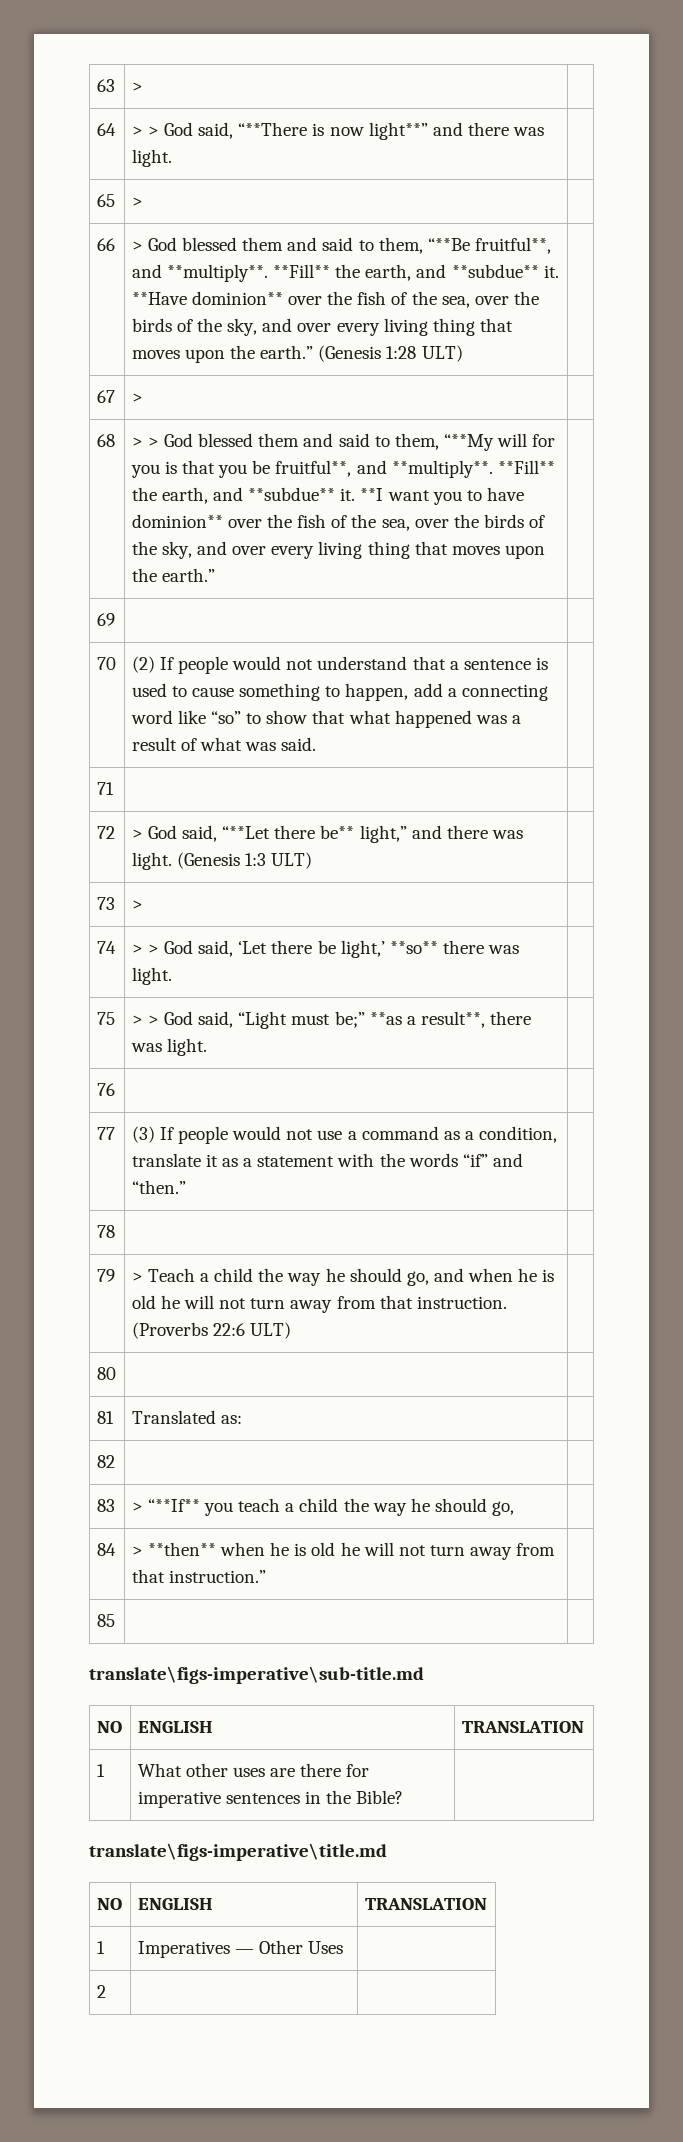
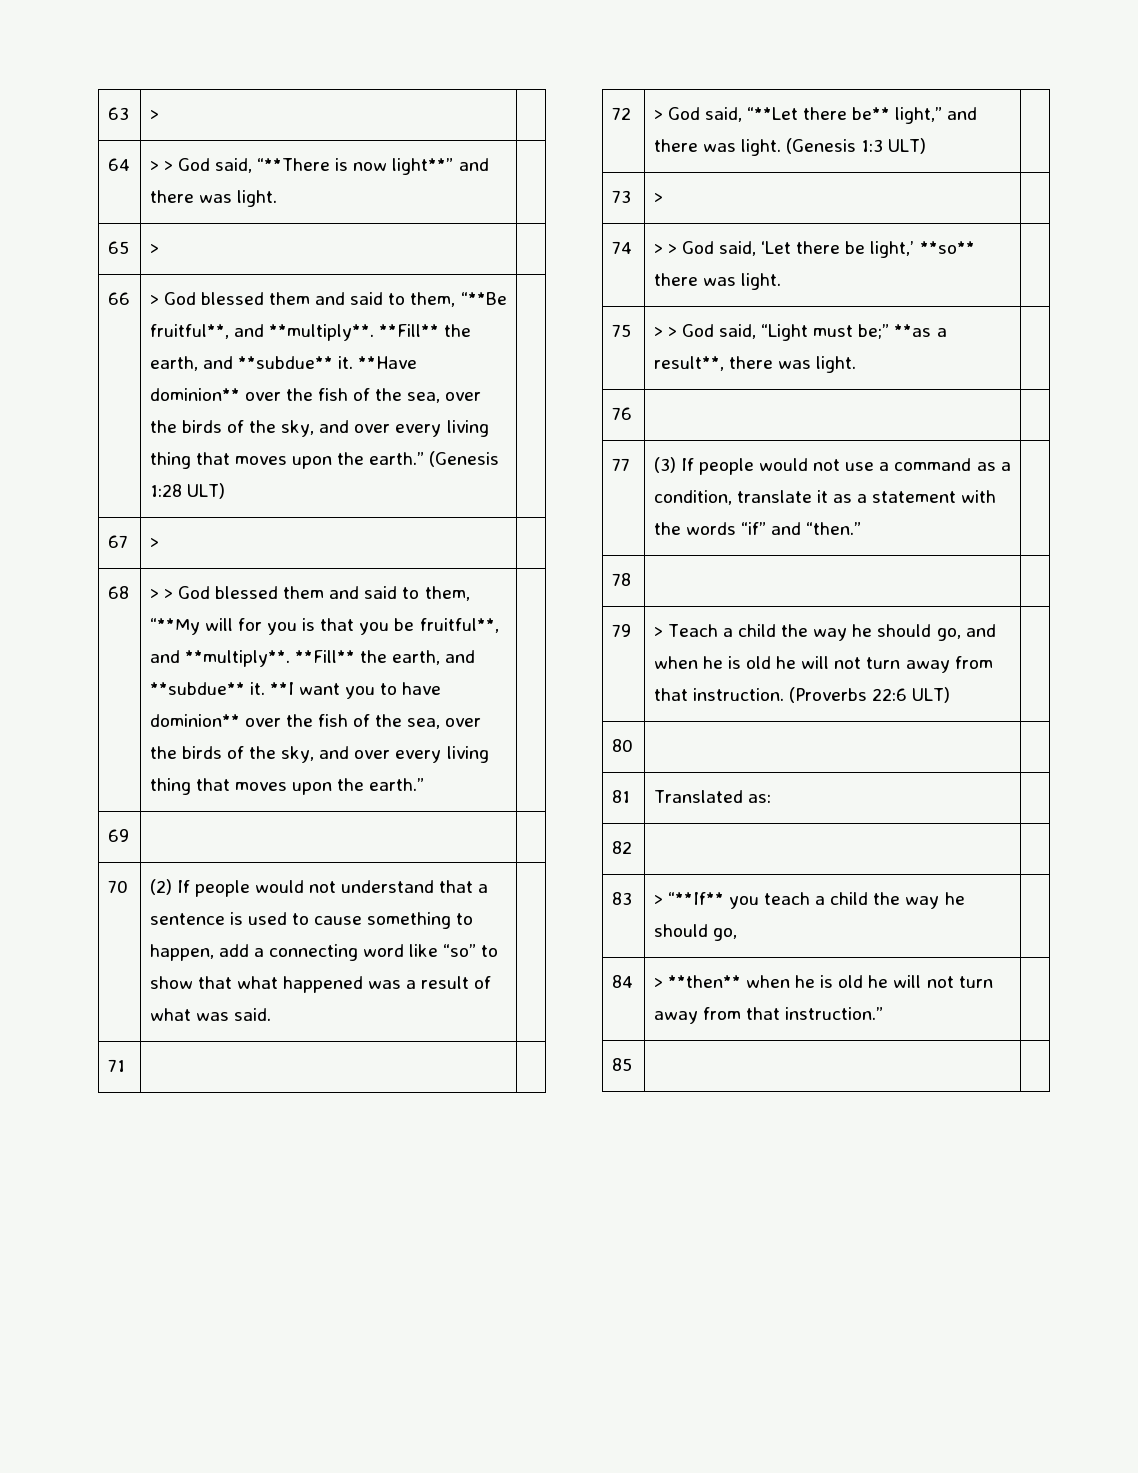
- translate\figs-imperative\sub-title.md
- NO | ENGLISH | TRANSLATION
- 1 | What other uses are there for imperative sentences in the Bible? |
- translate\figs-imperative\title.md
- NO | ENGLISH | TRANSLATION
- 1 | Imperatives — Other Uses |
- 2 | |

